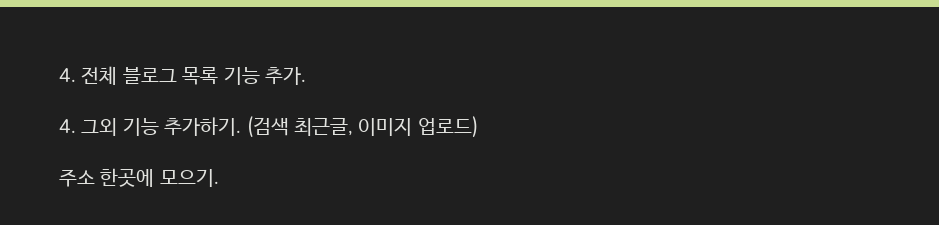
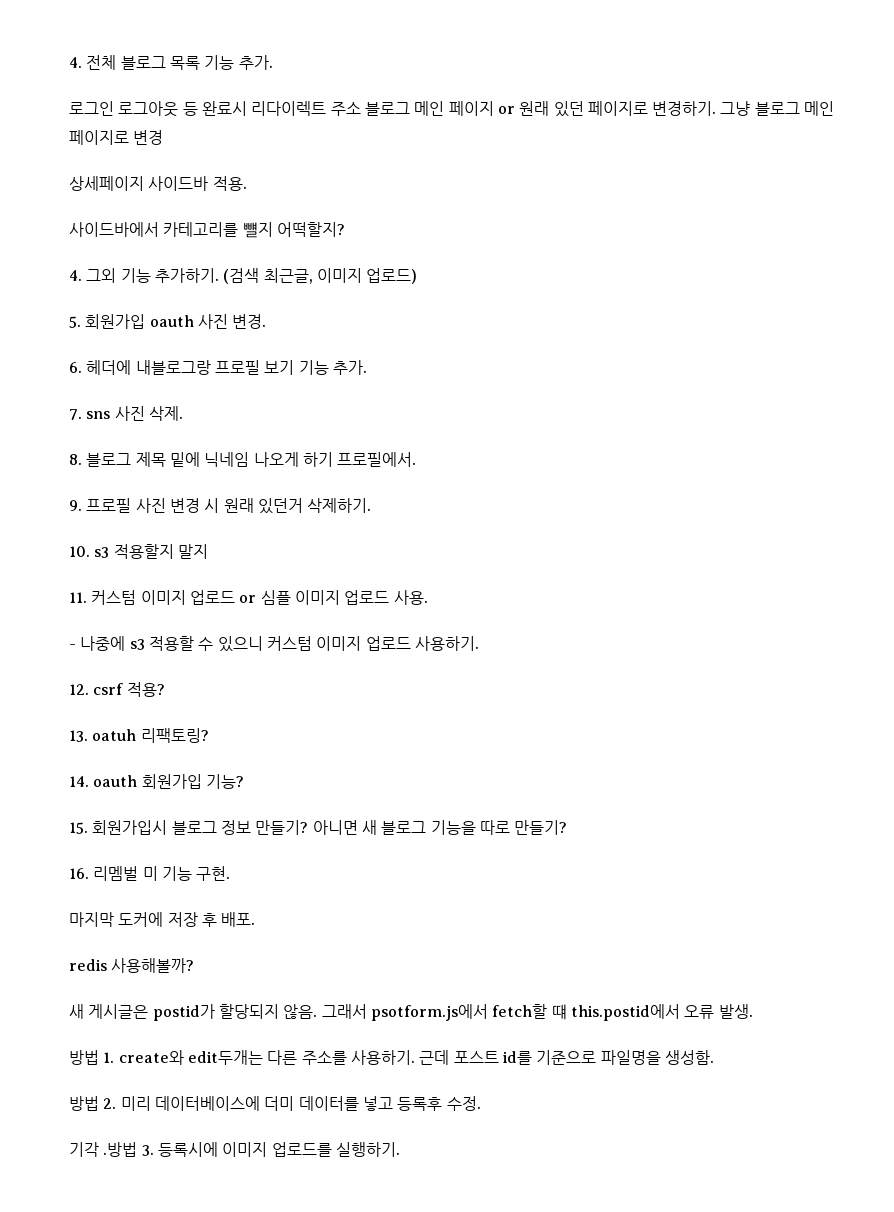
+ 로그인 로그아웃 등 완료시 리다이렉트 주소 블로그 메인 페이지 or 원래 있던 페이지로 변경하기. 그냥 블로그 메인 페이지로 변경
+ 상세페이지 사이드바 적용.
+ 사이드바에서 카테고리를 뺼지 어떡할지?
- 주소 한곳에 모으기.
+ 5. 회원가입 oauth 사진 변경.
+ 6. 헤더에 내블로그랑 프로필 보기 기능 추가.
+ 7. sns 사진 삭제.
+ 8. 블로그 제목 밑에 닉네임 나오게 하기 프로필에서.
+ 9. 프로필 사진 변경 시 원래 있던거 삭제하기.
+ 10. s3 적용할지 말지
+ 11. 커스텀 이미지 업로드 or 심플 이미지 업로드 사용.
+ - 나중에 s3 적용할 수 있으니 커스텀 이미지 업로드 사용하기.
+ 12. csrf 적용?
+ 13. oatuh 리팩토링?
+ 14. oauth 회원가입 기능?
+ 15. 회원가입시 블로그 정보 만들기? 아니면 새 블로그 기능을 따로 만들기?
+ 16. 리멤벌 미 기능 구현.
+ 마지막 도커에 저장 후 배포.
+ redis 사용해볼까?
+ 새 게시글은 postid가 할당되지 않음. 그래서 psotform.js에서 fetch할 떄 this.postid에서 오류 발생.
+ 방법 1. create와 edit두개는 다른 주소를 사용하기. 근데 포스트 id를 기준으로 파일명을 생성함.
+ 방법 2. 미리 데이터베이스에 더미 데이터를 넣고 등록후 수정.
+ 기각 .방법 3. 등록시에 이미지 업로드를 실행하기.

